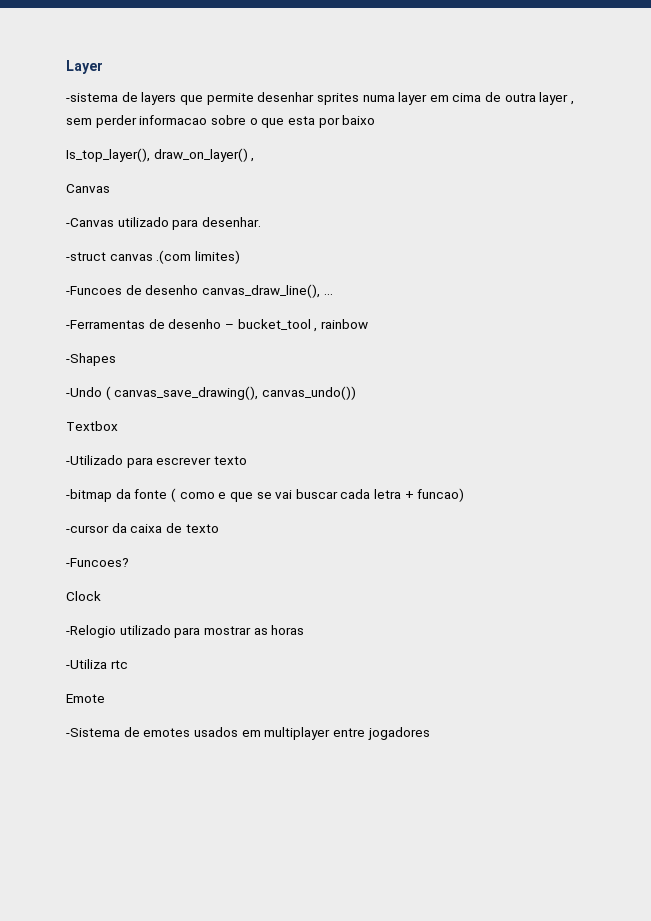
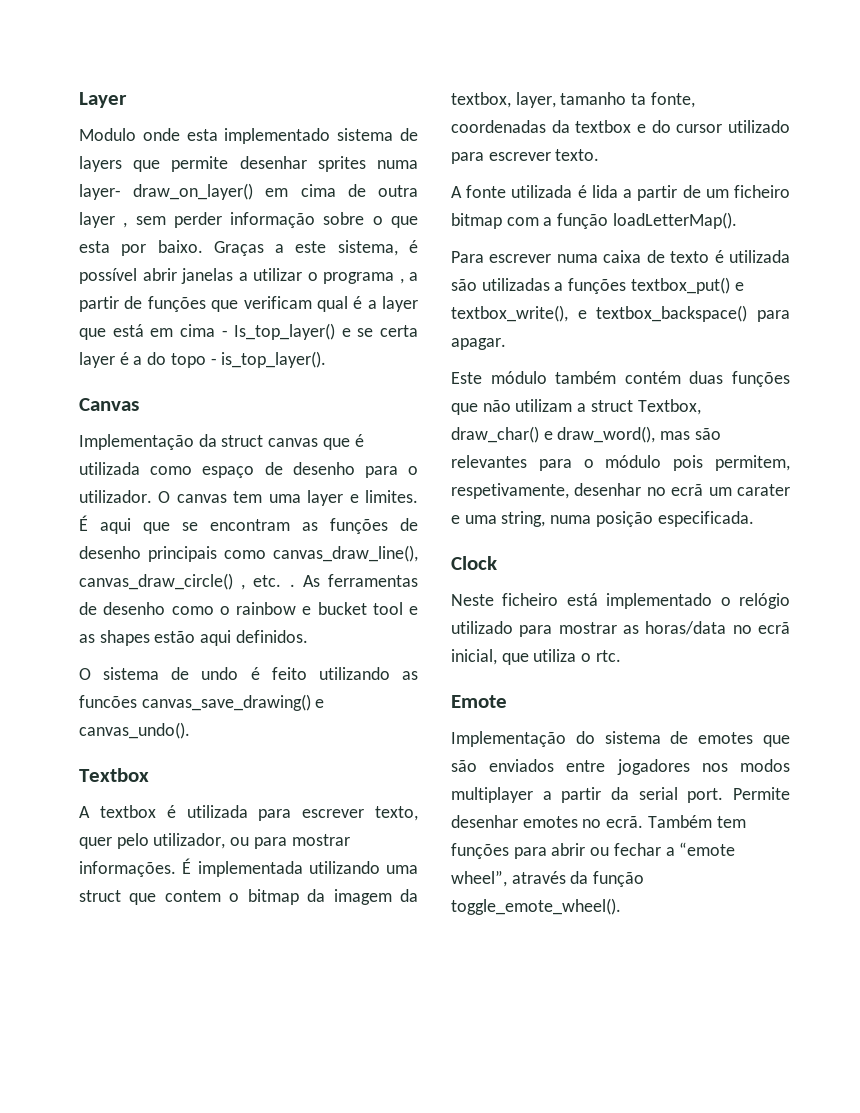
- -sistema de layers que permite desenhar sprites numa layer em cima de outra layer , sem perder informacao sobre o que esta por baixo
- Is_top_layer(), draw_on_layer() ,
+ Modulo onde esta implementado sistema de layers que permite desenhar sprites numa layer- draw_on_layer() em cima de outra layer , sem perder informação sobre o que esta por baixo. Graças a este sistema, é possível abrir janelas a utilizar o programa , a partir de funções que verificam qual é a layer que está em cima - Is_top_layer() e se certa layer é a do topo - is_top_layer().
  Canvas
- -Canvas utilizado para desenhar.
- -struct canvas .(com limites)
- -Funcoes de desenho canvas_draw_line(), ...
- -Ferramentas de desenho – bucket_tool , rainbow
- -Shapes
- -Undo ( canvas_save_drawing(), canvas_undo())
+ Implementação da struct canvas que é utilizada como espaço de desenho para o utilizador. O canvas tem uma layer e limites. É aqui que se encontram as funções de desenho principais como canvas_draw_line(), canvas_draw_circle() , etc. . As ferramentas de desenho como o rainbow e bucket tool e as shapes estão aqui definidos.
+ O sistema de undo é feito utilizando as funcões canvas_save_drawing() e canvas_undo().
  Textbox
- -Utilizado para escrever texto
- -bitmap da fonte ( como e que se vai buscar cada letra + funcao)
- -cursor da caixa de texto
- -Funcoes?
+ A textbox é utilizada para escrever texto, quer pelo utilizador, ou para mostrar informações. É implementada utilizando uma struct que contem o bitmap da imagem da textbox, layer, tamanho ta fonte, coordenadas da textbox e do cursor utilizado para escrever texto.
+ A fonte utilizada é lida a partir de um ficheiro bitmap com a função loadLetterMap().
+ Para escrever numa caixa de texto é utilizada são utilizadas a funções textbox_put() e textbox_write(), e textbox_backspace() para apagar.
+ Este módulo também contém duas funções que não utilizam a struct Textbox, draw_char() e draw_word(), mas são relevantes para o módulo pois permitem, respetivamente, desenhar no ecrã um carater e uma string, numa posição especificada.
  Clock
- -Relogio utilizado para mostrar as horas
- -Utiliza rtc
+ Neste ficheiro está implementado o relógio utilizado para mostrar as horas/data no ecrã inicial, que utiliza o rtc.
  Emote
- -Sistema de emotes usados em multiplayer entre jogadores
+ Implementação do sistema de emotes que são enviados entre jogadores nos modos multiplayer a partir da serial port. Permite desenhar emotes no ecrã. Também tem funções para abrir ou fechar a “emote wheel”, através da função toggle_emote_wheel().

